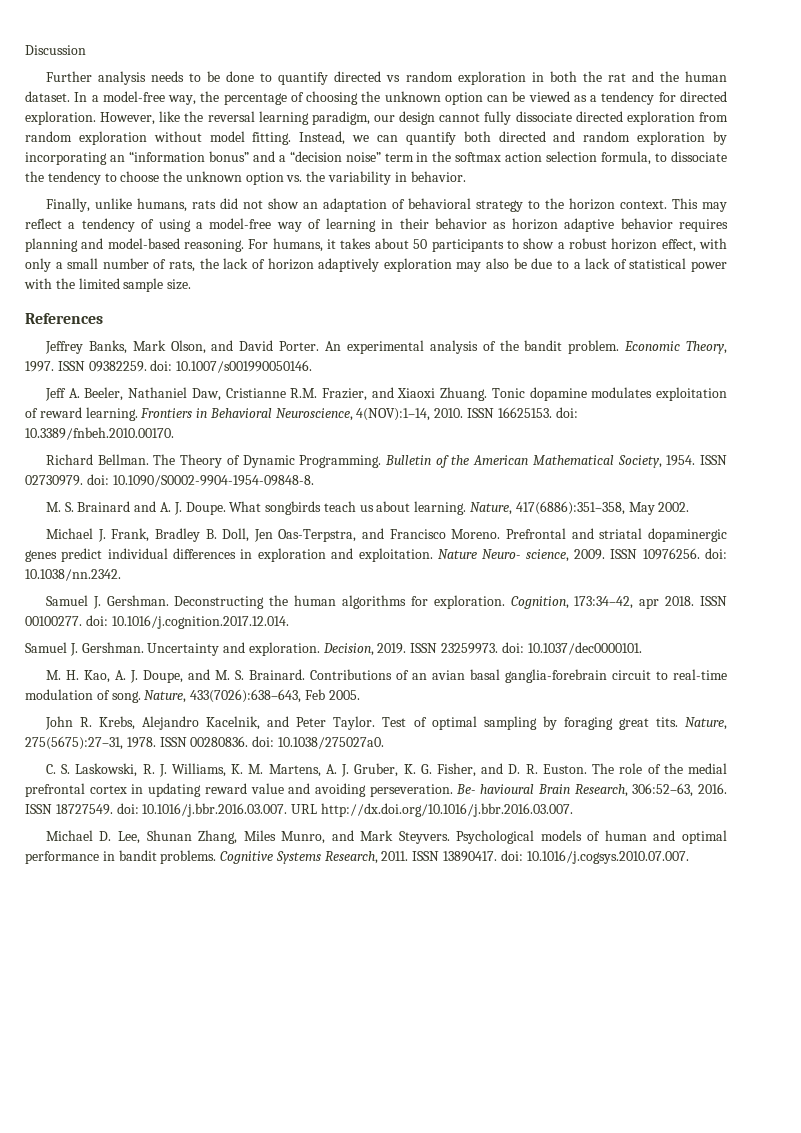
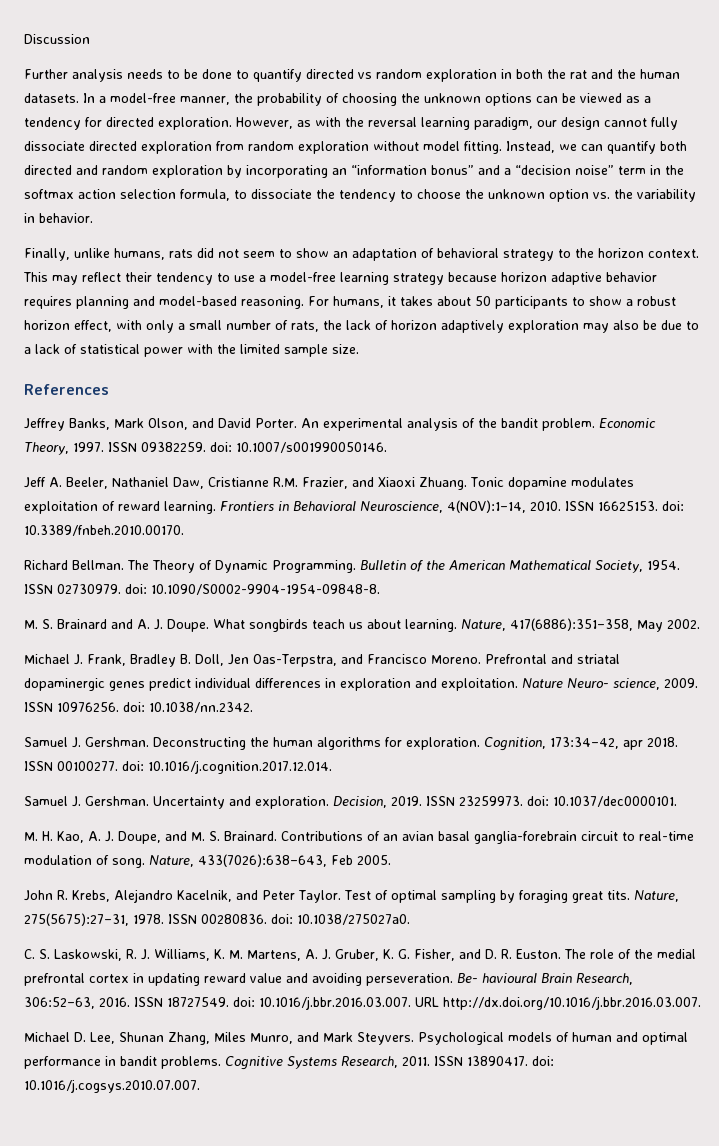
- Further analysis needs to be done to quantify directed vs random exploration in both the rat and the human dataset.
+ Further analysis needs to be done to quantify directed vs random exploration in both the rat and the human datasets.
- In a model-free way, the percentage of choosing the unknown option can be viewed as a tendency for directed exploration.
+ In a model-free manner, the probability of choosing the unknown options can be viewed as a tendency for directed exploration.
- However, like the reversal learning paradigm, our design cannot fully dissociate directed exploration from random exploration without model fitting.
+ However, as with the reversal learning paradigm, our design cannot fully dissociate directed exploration from random exploration without model fitting.
- Finally, unlike humans, rats did not show an adaptation of behavioral strategy to the horizon context.
+ Finally, unlike humans, rats did not seem to show an adaptation of behavioral strategy to the horizon context.
- This may reflect a tendency of using a model-free way of learning in their behavior as horizon adaptive behavior requires planning and model-based reasoning.
+ This may reflect their tendency to use a model-free learning strategy because horizon adaptive behavior requires planning and model-based reasoning.

